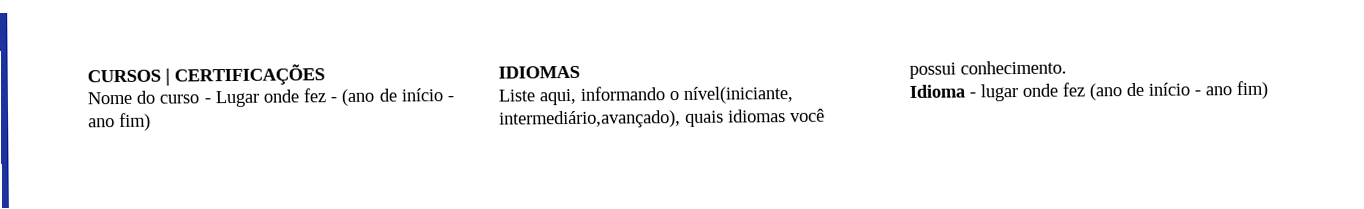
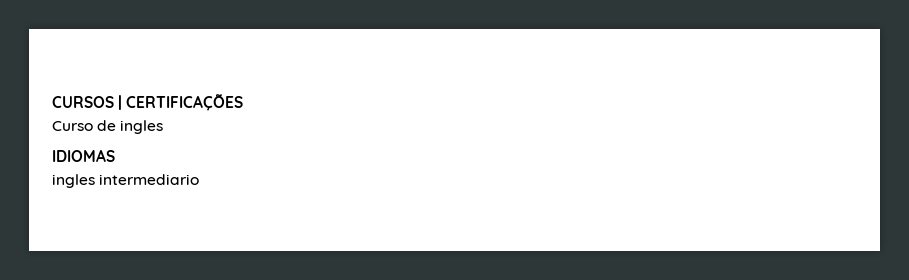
- Nome do curso - Lugar onde fez - (ano de início - ano fim)
+ Curso de ingles
  IDIOMAS
- Liste aqui, informando o nível(iniciante, intermediário,avançado), quais idiomas você possui conhecimento.
- Idioma - lugar onde fez (ano de início - ano fim)
+ ingles intermediario

